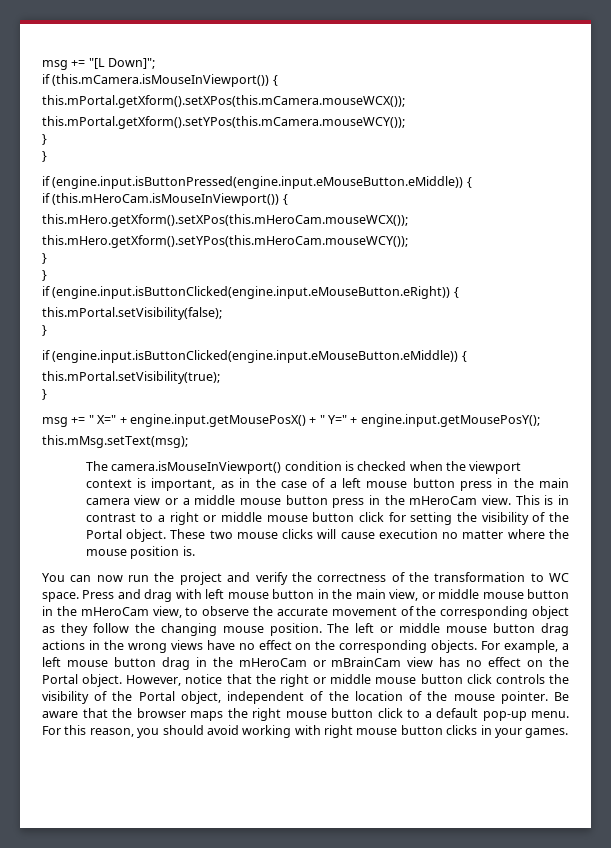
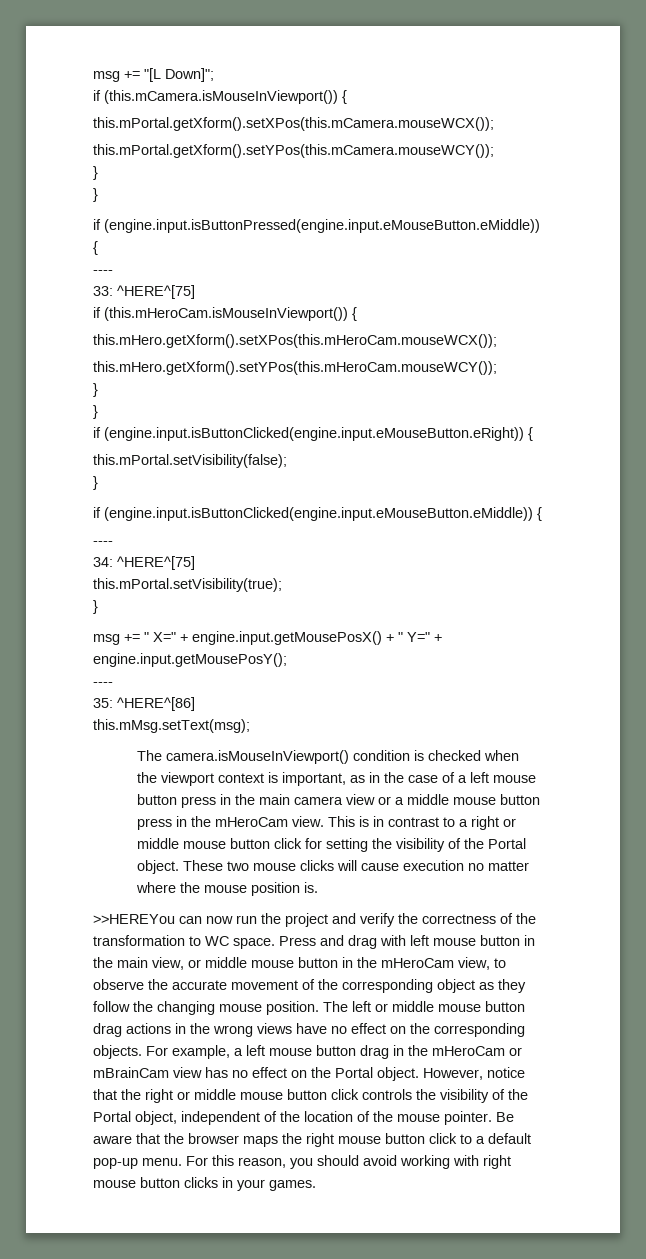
  if (engine.input.isButtonPressed(engine.input.eMouseButton.eMiddle)) {
+ ----
+ 33: ^HERE^[75]
  if (engine.input.isButtonClicked(engine.input.eMouseButton.eMiddle)) {
+ ----
+ 34: ^HERE^[75]
  msg += " X=" + engine.input.getMousePosX() + " Y=" + engine.input.getMousePosY();
+ ----
+ 35: ^HERE^[86]
- You can now run the project and verify the correctness of the transformation to WC space.
+ >>HEREYou can now run the project and verify the correctness of the transformation to WC space.

